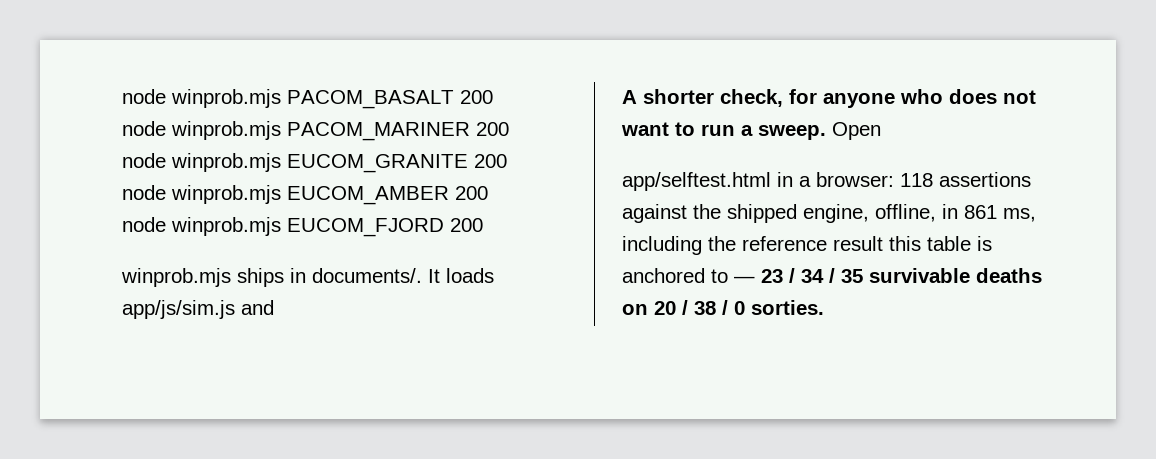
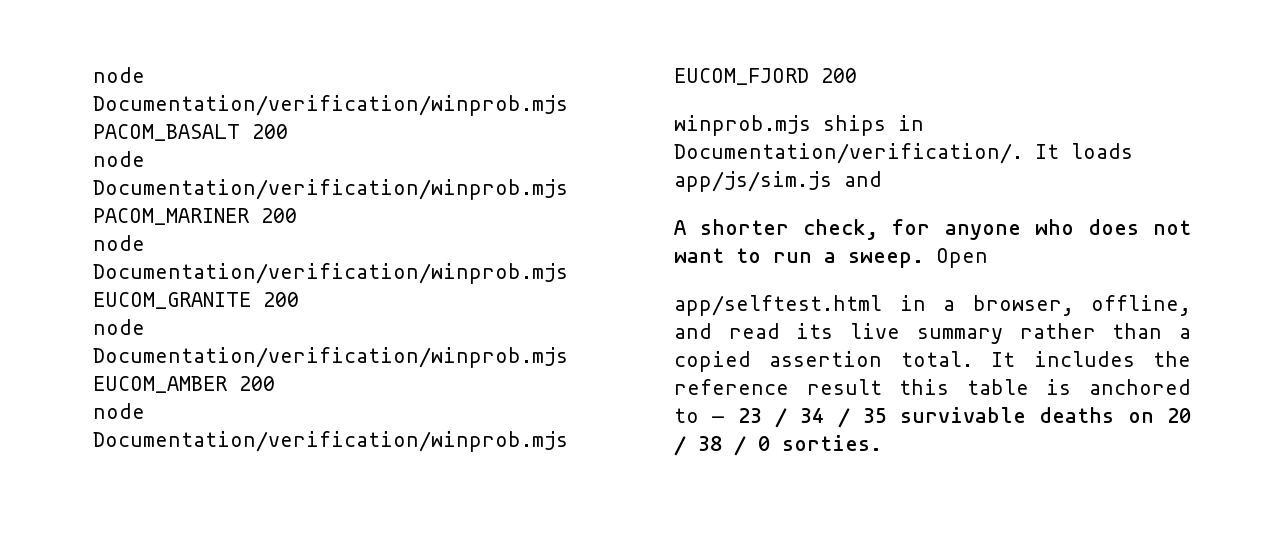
- node winprob.mjs PACOM_BASALT 200
+ node Documentation/verification/winprob.mjs PACOM_BASALT 200
- node winprob.mjs PACOM_MARINER 200
+ node Documentation/verification/winprob.mjs PACOM_MARINER 200
- node winprob.mjs EUCOM_GRANITE 200
+ node Documentation/verification/winprob.mjs EUCOM_GRANITE 200
- node winprob.mjs EUCOM_AMBER 200
+ node Documentation/verification/winprob.mjs EUCOM_AMBER 200
- node winprob.mjs EUCOM_FJORD 200
+ node Documentation/verification/winprob.mjs EUCOM_FJORD 200
- winprob.mjs ships in documents/.
+ winprob.mjs ships in Documentation/verification/.
- app/selftest.html in a browser: 118 assertions against the shipped engine, offline, in 861 ms, including the reference result this table is anchored to — 23 / 34 / 35 survivable deaths on 20 / 38 / 0 sorties.
+ app/selftest.html in a browser, offline, and read its live summary rather than a copied assertion total. It includes the reference result this table is anchored to — 23 / 34 / 35 survivable deaths on 20 / 38 / 0 sorties.

